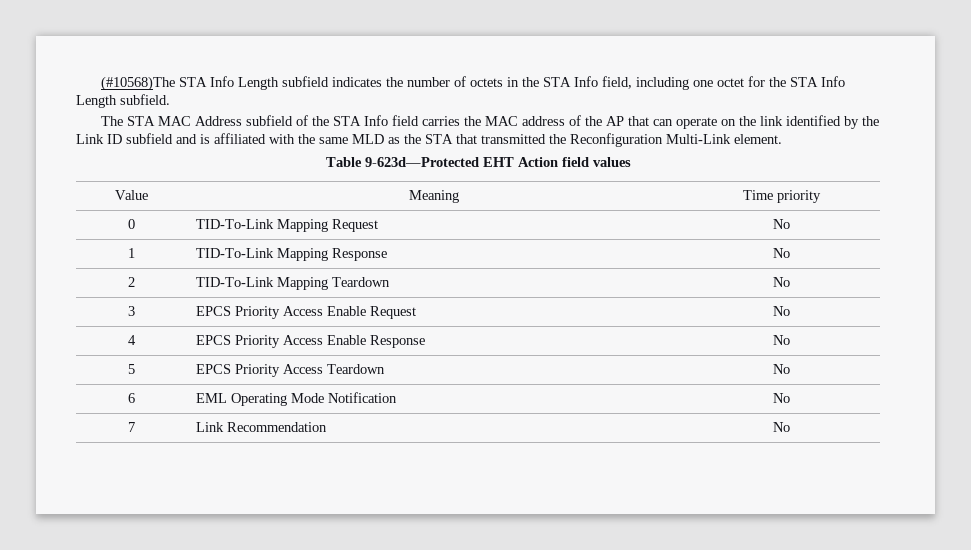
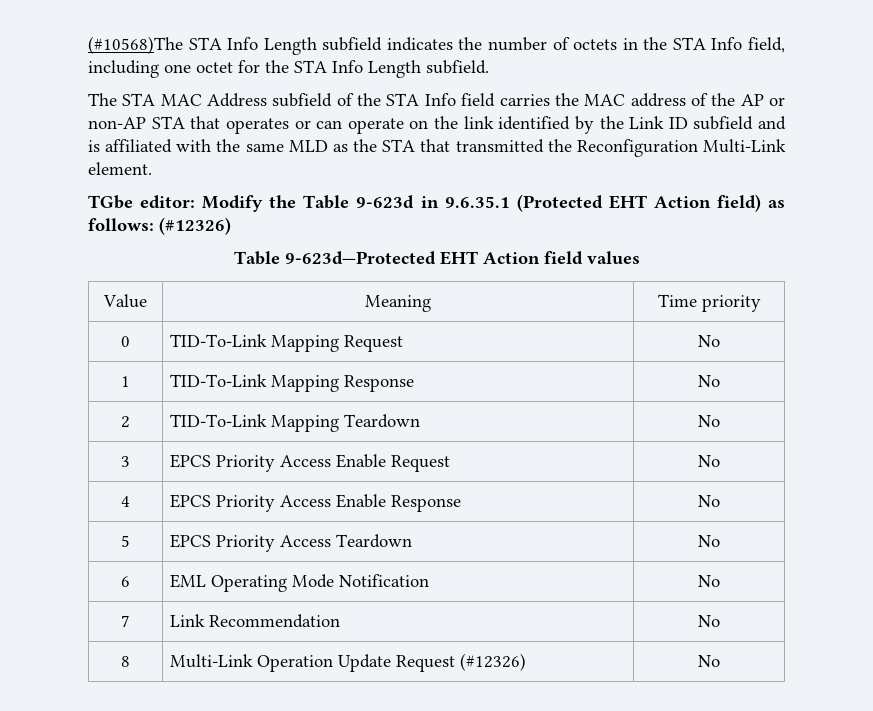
- The STA MAC Address subfield of the STA Info field carries the MAC address of the AP that can operate on the link identified by the Link ID subfield and is affiliated with the same MLD as the STA that transmitted the Reconfiguration Multi-Link element.
+ The STA MAC Address subfield of the STA Info field carries the MAC address of the AP or non-AP STA that operates or can operate on the link identified by the Link ID subfield and is affiliated with the same MLD as the STA that transmitted the Reconfiguration Multi-Link element.
+ TGbe editor: Modify the Table 9-623d in 9.6.35.1 (Protected EHT Action field) as follows: (#12326)
+ 8 | Multi-Link Operation Update Request (#12326) | No

